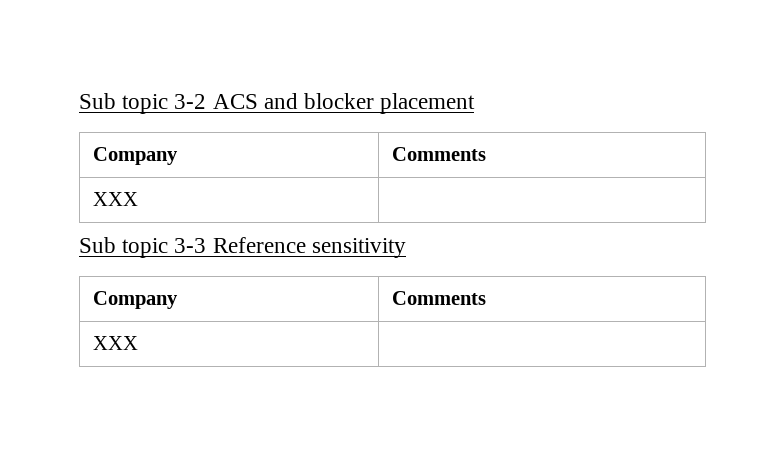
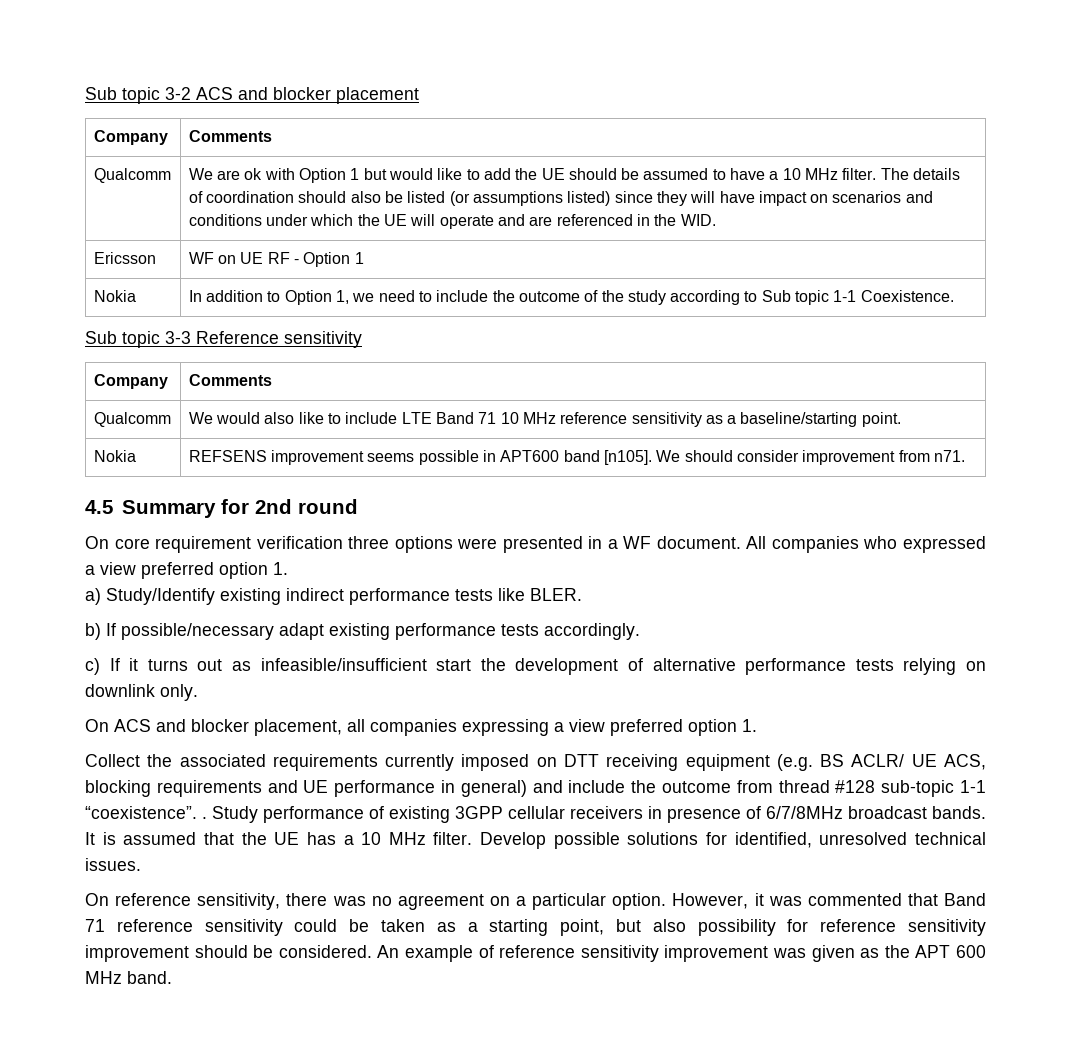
  Sub topic 3-2 ACS and blocker placement
  Company | Comments
- XXX
+ Qualcomm | We are ok with Option 1 but would like to add the UE should be assumed to have a 10 MHz filter. The details of coordination should also be listed (or assumptions listed) since they will have impact on scenarios and conditions under which the UE will operate and are referenced in the WID.
+ Ericsson | WF on UE RF - Option 1
+ Nokia | In addition to Option 1, we need to include the outcome of the study according to Sub topic 1-1 Coexistence.
  Sub topic 3-3 Reference sensitivity
  Company | Comments
- XXX |
+ Qualcomm | We would also like to include LTE Band 71 10 MHz reference sensitivity as a baseline/starting point.
+ Nokia | REFSENS improvement seems possible in APT600 band [n105]. We should consider improvement from n71.
+ 4.5 Summary for 2nd round
+ On core requirement verification three options were presented in a WF document. All companies who expressed a view preferred option 1.
+ a) Study/Identify existing indirect performance tests like BLER.
+ b) If possible/necessary adapt existing performance tests accordingly.
+ c) If it turns out as infeasible/insufficient start the development of alternative performance tests relying on downlink only.
+ On ACS and blocker placement, all companies expressing a view preferred option 1.
+ Collect the associated requirements currently imposed on DTT receiving equipment (e.g. BS ACLR/ UE ACS, blocking requirements and UE performance in general) and include the outcome from thread #128 sub-topic 1-1 “coexistence”. . Study performance of existing 3GPP cellular receivers in presence of 6/7/8MHz broadcast bands. It is assumed that the UE has a 10 MHz filter. Develop possible solutions for identified, unresolved technical issues.
+ On reference sensitivity, there was no agreement on a particular option. However, it was commented that Band 71 reference sensitivity could be taken as a starting point, but also possibility for reference sensitivity improvement should be considered. An example of reference sensitivity improvement was given as the APT 600 MHz band.

